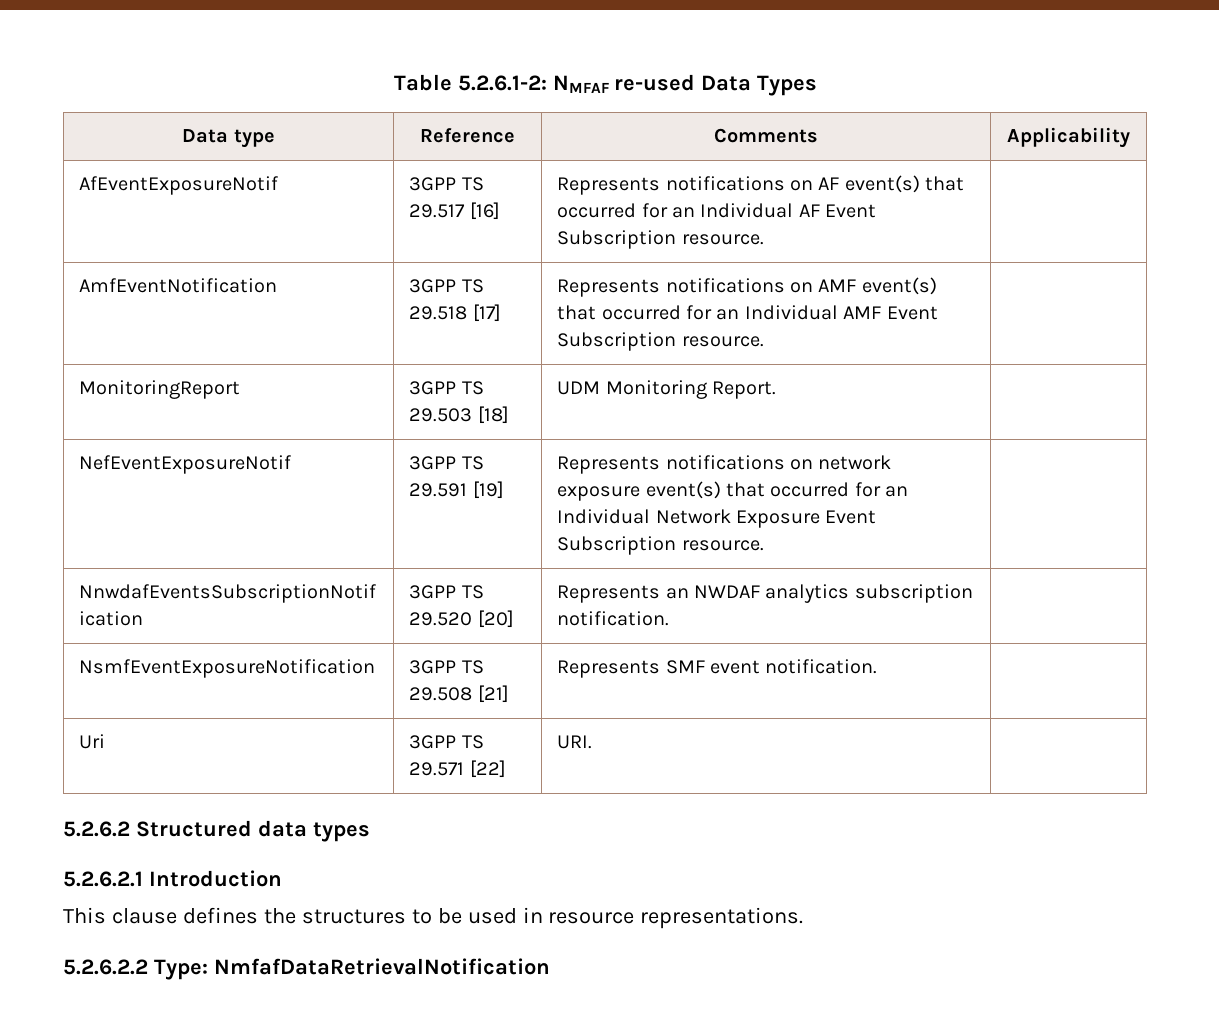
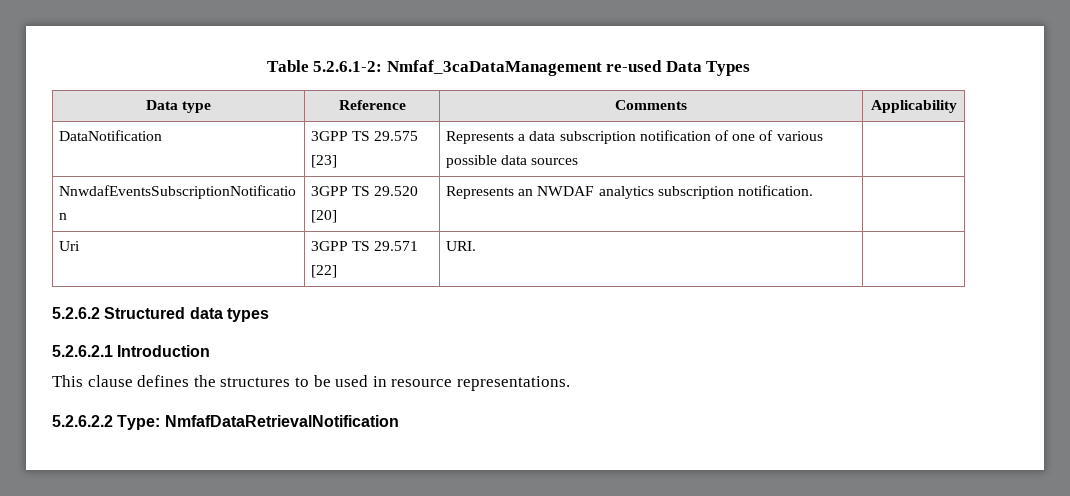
- Table 5.2.6.1-2: NMFAF re-used Data Types
+ Table 5.2.6.1-2: Nmfaf_3caDataManagement re-used Data Types
- AfEventExposureNotif | 3GPP TS 29.517 [16] | Represents notifications on AF event(s) that occurred for an Individual AF Event Subscription resource. |
- AmfEventNotification | 3GPP TS 29.518 [17] | Represents notifications on AMF event(s) that occurred for an Individual AMF Event Subscription resource. |
- MonitoringReport | 3GPP TS 29.503 [18] | UDM Monitoring Report. |
- NefEventExposureNotif | 3GPP TS 29.591 [19] | Represents notifications on network exposure event(s) that occurred for an Individual Network Exposure Event Subscription resource. |
+ DataNotification | 3GPP TS 29.575 [23] | Represents a data subscription notification of one of various possible data sources |
- NsmfEventExposureNotification | 3GPP TS 29.508 [21] | Represents SMF event notification. |

